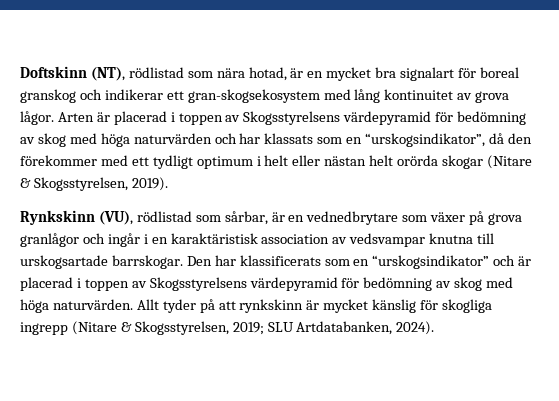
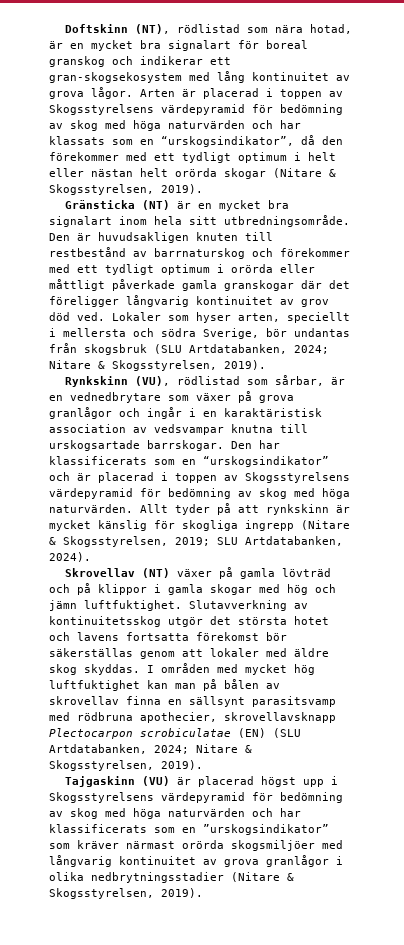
+ Gränsticka (NT) är en mycket bra signalart inom hela sitt utbredningsområde. Den är huvudsakligen knuten till restbestånd av barrnaturskog och förekommer med ett tydligt optimum i orörda eller måttligt påverkade gamla granskogar där det föreligger långvarig kontinuitet av grov död ved. Lokaler som hyser arten, speciellt i mellersta och södra Sverige, bör undantas från skogsbruk (SLU Artdatabanken, 2024; Nitare & Skogsstyrelsen, 2019).
+ Skrovellav (NT) växer på gamla lövträd och på klippor i gamla skogar med hög och jämn luftfuktighet. Slutavverkning av kontinuitetsskog utgör det största hotet och lavens fortsatta förekomst bör säkerställas genom att lokaler med äldre skog skyddas. I områden med mycket hög luftfuktighet kan man på bålen av skrovellav finna en sällsynt parasitsvamp med rödbruna apothecier, skrovellavsknapp Plectocarpon scrobiculatae (EN) (SLU Artdatabanken, 2024; Nitare & Skogsstyrelsen, 2019).
+ Tajgaskinn (VU) är placerad högst upp i Skogsstyrelsens värdepyramid för bedömning av skog med höga naturvärden och har klassificerats som en ”urskogsindikator” som kräver närmast orörda skogsmiljöer med långvarig kontinuitet av grova granlågor i olika nedbrytningsstadier (Nitare & Skogsstyrelsen, 2019).

